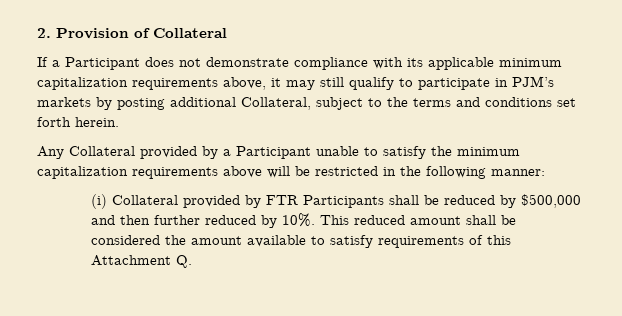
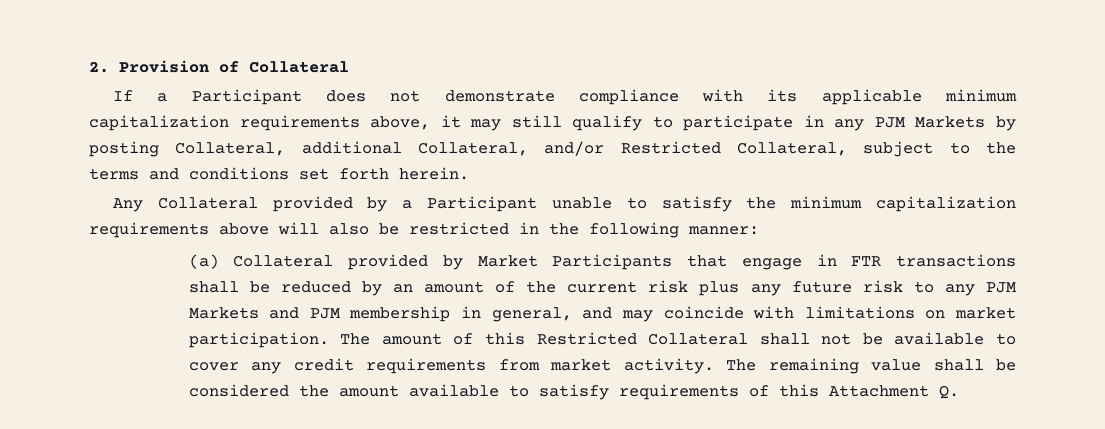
- If a Participant does not demonstrate compliance with its applicable minimum capitalization requirements above, it may still qualify to participate in PJM’s markets by posting additional Collateral, subject to the terms and conditions set forth herein.
+ If a Participant does not demonstrate compliance with its applicable minimum capitalization requirements above, it may still qualify to participate in any PJM Markets by posting Collateral, additional Collateral, and/or Restricted Collateral, subject to the terms and conditions set forth herein.
- Any Collateral provided by a Participant unable to satisfy the minimum capitalization requirements above will be restricted in the following manner:
+ Any Collateral provided by a Participant unable to satisfy the minimum capitalization requirements above will also be restricted in the following manner:
- (i) Collateral provided by FTR Participants shall be reduced by $500,000 and then further reduced by 10%. This reduced amount shall be considered the amount available to satisfy requirements of this Attachment Q.
+ (a) Collateral provided by Market Participants that engage in FTR transactions shall be reduced by an amount of the current risk plus any future risk to any PJM Markets and PJM membership in general, and may coincide with limitations on market participation. The amount of this Restricted Collateral shall not be available to cover any credit requirements from market activity. The remaining value shall be considered the amount available to satisfy requirements of this Attachment Q.

